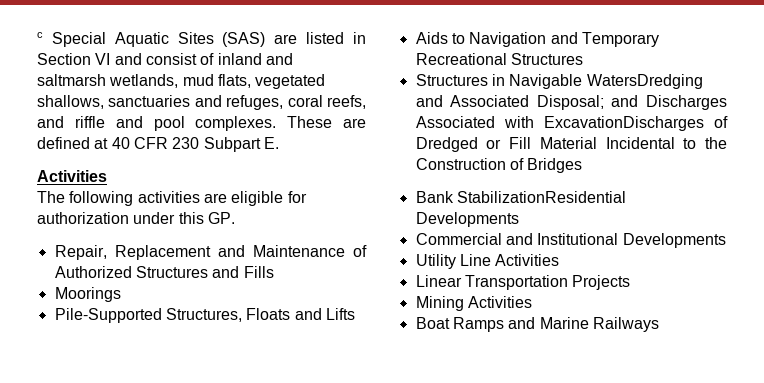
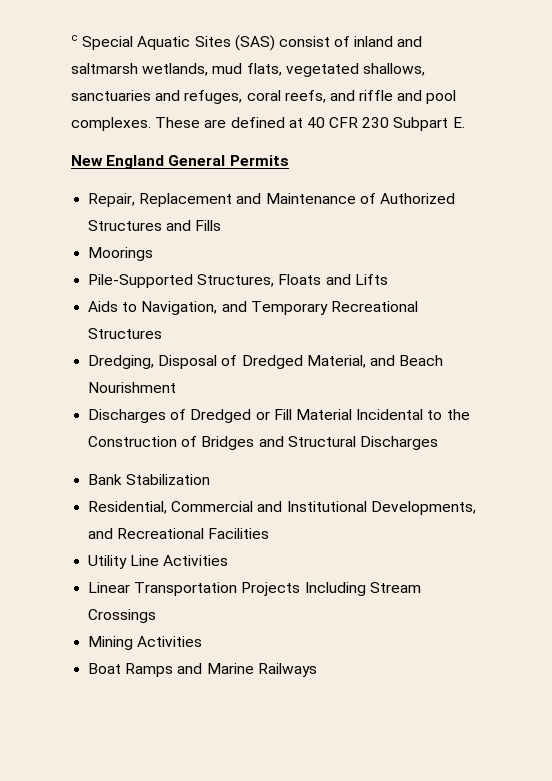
- c Special Aquatic Sites (SAS) are listed in Section VI and consist of inland and saltmarsh wetlands, mud flats, vegetated shallows, sanctuaries and refuges, coral reefs, and riffle and pool complexes.
+ c Special Aquatic Sites (SAS) consist of inland and saltmarsh wetlands, mud flats, vegetated shallows, sanctuaries and refuges, coral reefs, and riffle and pool complexes.
  These are defined at 40 CFR 230 Subpart E.
- Activities
- The following activities are eligible for authorization under this GP.
+ New England General Permits
- Aids to Navigation and Temporary Recreational Structures
+ Aids to Navigation, and Temporary Recreational Structures
- Structures in Navigable WatersDredging and Associated Disposal; and Discharges Associated with ExcavationDischarges of Dredged or Fill Material Incidental to the Construction of Bridges
+ Dredging, Disposal of Dredged Material, and Beach Nourishment
+ Discharges of Dredged or Fill Material Incidental to the Construction of Bridges and Structural Discharges
- Bank StabilizationResidential Developments
- Commercial and Institutional Developments
+ Bank Stabilization
+ Residential, Commercial and Institutional Developments, and Recreational Facilities
- Linear Transportation Projects
+ Linear Transportation Projects Including Stream Crossings

